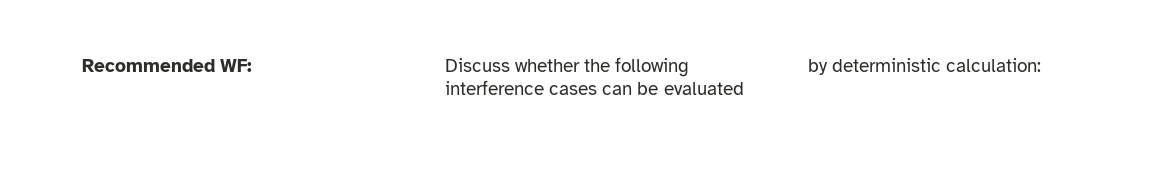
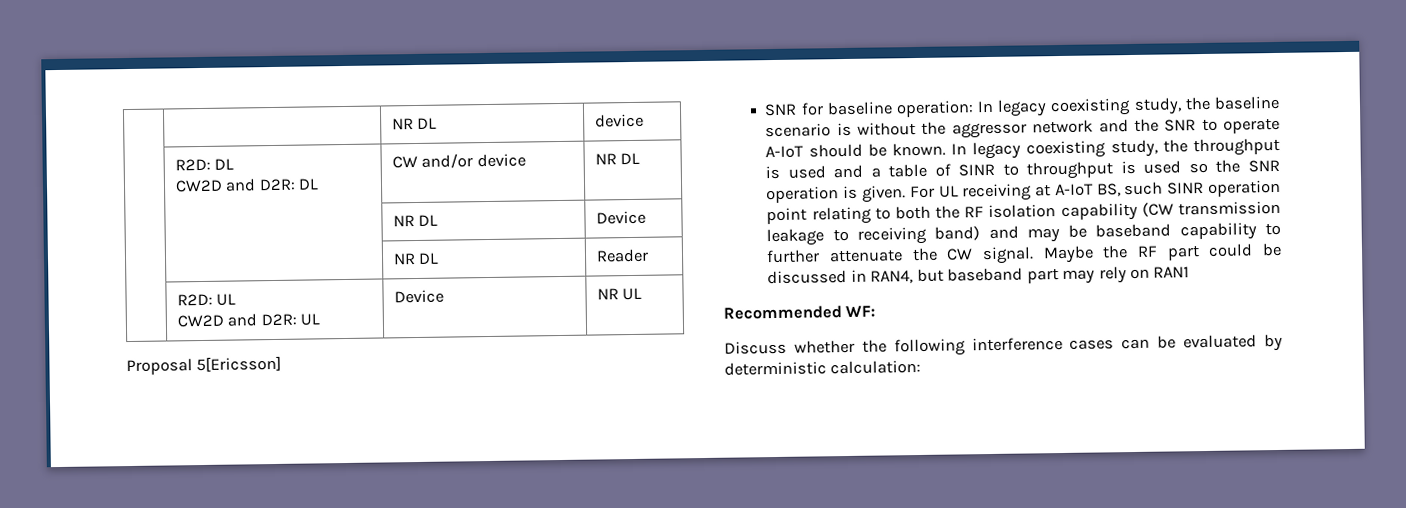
+ | | NR DL | device
+ | R2D: DL
+ CW2D and D2R: DL | CW and/or device | NR DL
+ | | NR DL | Device
+ | | NR DL | Reader
+ | R2D: UL
+ CW2D and D2R: UL | Device | NR UL
+ Proposal 5[Ericsson]
+ SNR for baseline operation: In legacy coexisting study, the baseline scenario is without the aggressor network and the SNR to operate A-IoT should be known. In legacy coexisting study, the throughput is used and a table of SINR to throughput is used so the SNR operation is given. For UL receiving at A-IoT BS, such SINR operation point relating to both the RF isolation capability (CW transmission leakage to receiving band) and may be baseband capability to further attenuate the CW signal. Maybe the RF part could be discussed in RAN4, but baseband part may rely on RAN1

